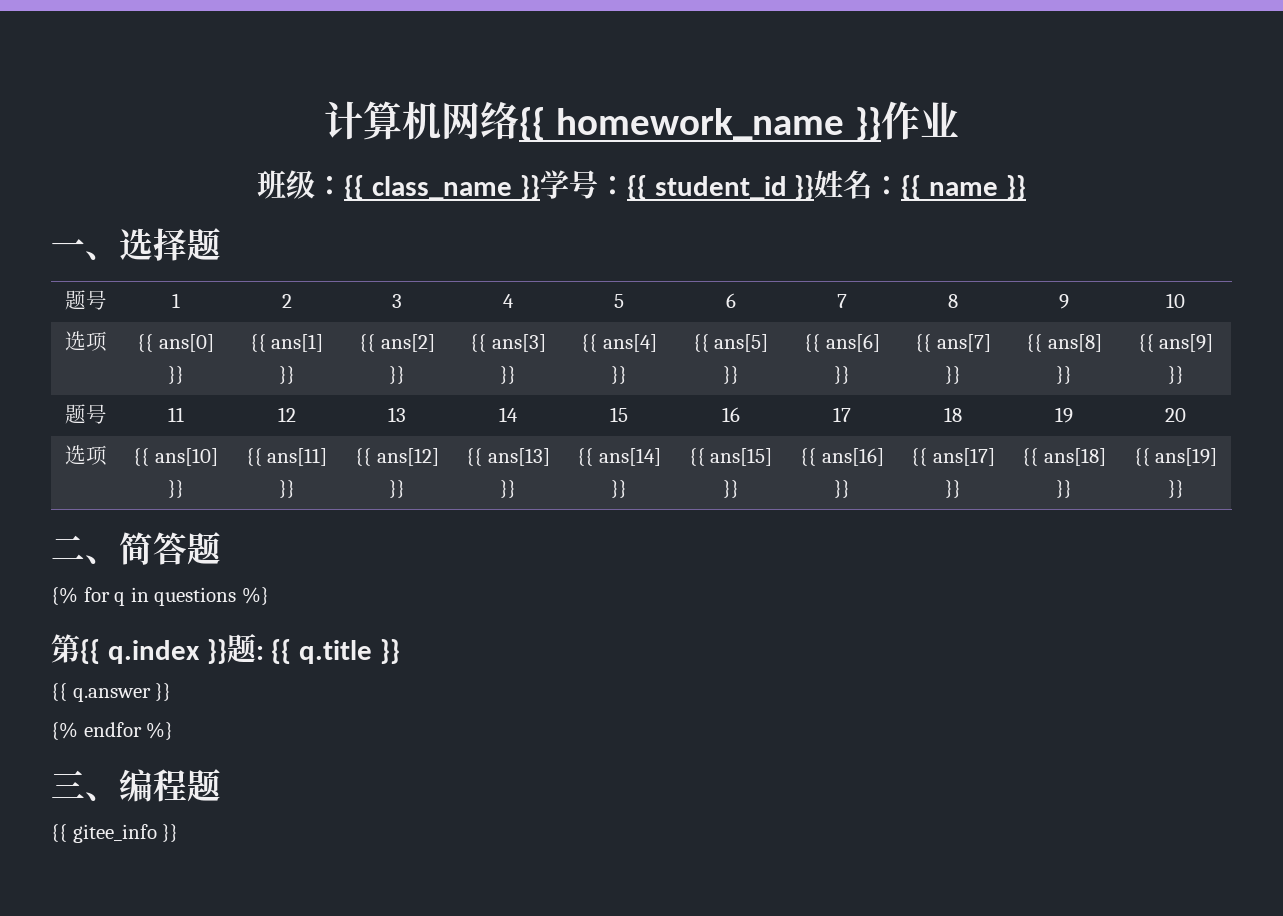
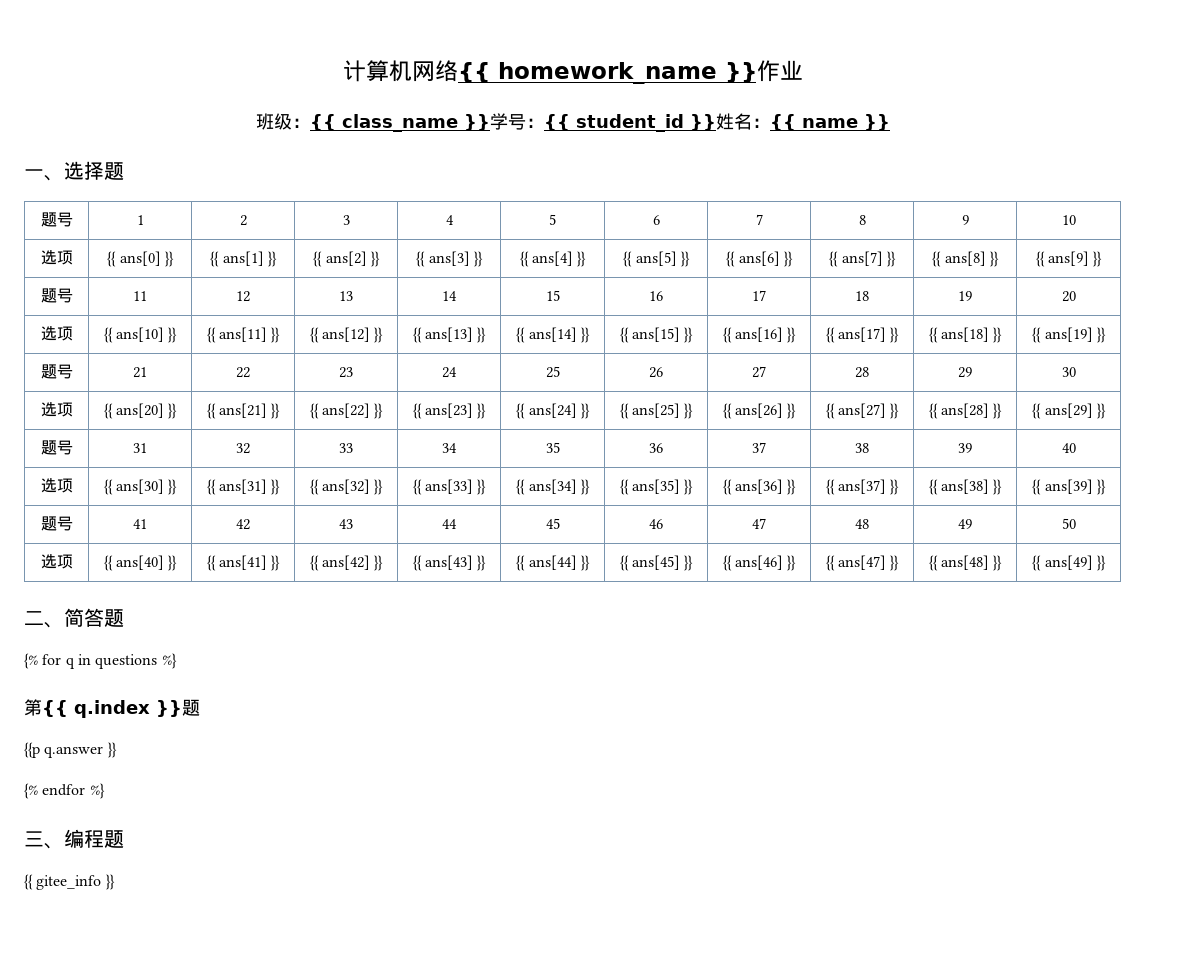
+ 题号 | 21 | 22 | 23 | 24 | 25 | 26 | 27 | 28 | 29 | 30
+ 选项 | {{ ans[20] }} | {{ ans[21] }} | {{ ans[22] }} | {{ ans[23] }} | {{ ans[24] }} | {{ ans[25] }} | {{ ans[26] }} | {{ ans[27] }} | {{ ans[28] }} | {{ ans[29] }}
+ 题号 | 31 | 32 | 33 | 34 | 35 | 36 | 37 | 38 | 39 | 40
+ 选项 | {{ ans[30] }} | {{ ans[31] }} | {{ ans[32] }} | {{ ans[33] }} | {{ ans[34] }} | {{ ans[35] }} | {{ ans[36] }} | {{ ans[37] }} | {{ ans[38] }} | {{ ans[39] }}
+ 题号 | 41 | 42 | 43 | 44 | 45 | 46 | 47 | 48 | 49 | 50
+ 选项 | {{ ans[40] }} | {{ ans[41] }} | {{ ans[42] }} | {{ ans[43] }} | {{ ans[44] }} | {{ ans[45] }} | {{ ans[46] }} | {{ ans[47] }} | {{ ans[48] }} | {{ ans[49] }}
- 第{{ q.index }}题: {{ q.title }}
- {{ q.answer }}
+ 第{{ q.index }}题
+ {{p q.answer }}

